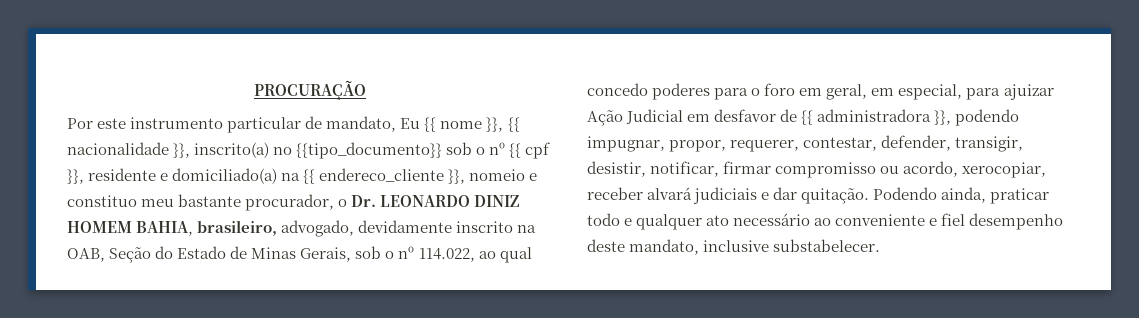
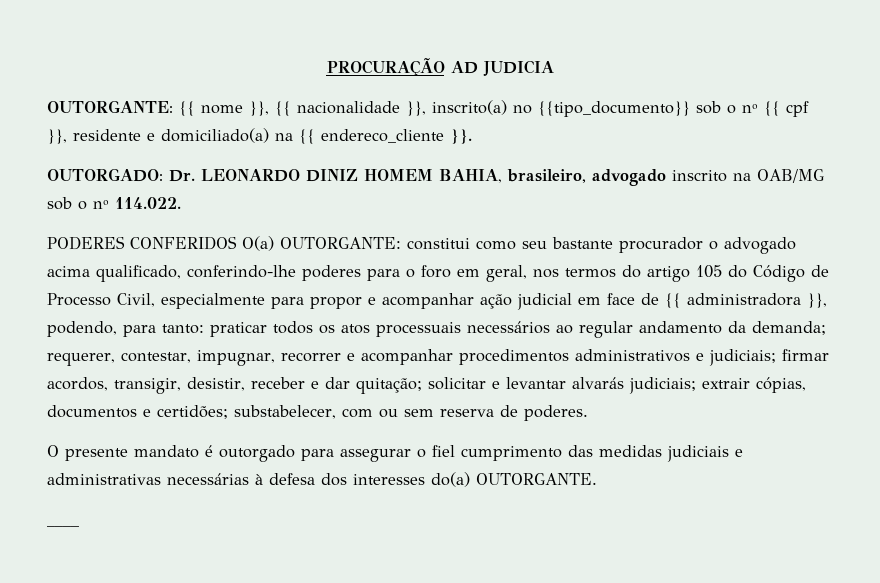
- PROCURAÇÃO
- Por este instrumento particular de mandato, Eu {{ nome }}, {{ nacionalidade }}, inscrito(a) no {{tipo_documento}} sob o nº {{ cpf }}, residente e domiciliado(a) na {{ endereco_cliente }}, nomeio e constituo meu bastante procurador, o Dr. LEONARDO DINIZ HOMEM BAHIA, brasileiro, advogado, devidamente inscrito na OAB, Seção do Estado de Minas Gerais, sob o nº 114.022, ao qual concedo poderes para o foro em geral, em especial, para ajuizar Ação Judicial em desfavor de {{ administradora }}, podendo impugnar, propor, requerer, contestar, defender, transigir, desistir, notificar, firmar compromisso ou acordo, xerocopiar, receber alvará judiciais e dar quitação. Podendo ainda, praticar todo e qualquer ato necessário ao conveniente e fiel desempenho deste mandato, inclusive substabelecer.
+ PROCURAÇÃO AD JUDICIA
+ OUTORGANTE: {{ nome }}, {{ nacionalidade }}, inscrito(a) no {{tipo_documento}} sob o nº {{ cpf }}, residente e domiciliado(a) na {{ endereco_cliente }}.
+ OUTORGADO: Dr. LEONARDO DINIZ HOMEM BAHIA, brasileiro, advogado inscrito na OAB/MG sob o nº 114.022.
+ PODERES CONFERIDOS O(a) OUTORGANTE: constitui como seu bastante procurador o advogado acima qualificado, conferindo-lhe poderes para o foro em geral, nos termos do artigo 105 do Código de Processo Civil, especialmente para propor e acompanhar ação judicial em face de {{ administradora }}, podendo, para tanto: praticar todos os atos processuais necessários ao regular andamento da demanda; requerer, contestar, impugnar, recorrer e acompanhar procedimentos administrativos e judiciais; firmar acordos, transigir, desistir, receber e dar quitação; solicitar e levantar alvarás judiciais; extrair cópias, documentos e certidões; substabelecer, com ou sem reserva de poderes.
+ O presente mandato é outorgado para assegurar o fiel cumprimento das medidas judiciais e administrativas necessárias à defesa dos interesses do(a) OUTORGANTE.
+ ____

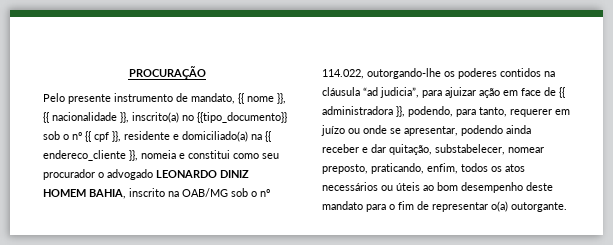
- PROCURAÇÃO AD JUDICIA
- OUTORGANTE: {{ nome }}, {{ nacionalidade }}, inscrito(a) no {{tipo_documento}} sob o nº {{ cpf }}, residente e domiciliado(a) na {{ endereco_cliente }}.
- OUTORGADO: Dr. LEONARDO DINIZ HOMEM BAHIA, brasileiro, advogado inscrito na OAB/MG sob o nº 114.022.
- PODERES CONFERIDOS O(a) OUTORGANTE: constitui como seu bastante procurador o advogado acima qualificado, conferindo-lhe poderes para o foro em geral, nos termos do artigo 105 do Código de Processo Civil, especialmente para propor e acompanhar ação judicial em face de {{ administradora }}, podendo, para tanto: praticar todos os atos processuais necessários ao regular andamento da demanda; requerer, contestar, impugnar, recorrer e acompanhar procedimentos administrativos e judiciais; firmar acordos, transigir, desistir, receber e dar quitação; solicitar e levantar alvarás judiciais; extrair cópias, documentos e certidões; substabelecer, com ou sem reserva de poderes.
- O presente mandato é outorgado para assegurar o fiel cumprimento das medidas judiciais e administrativas necessárias à defesa dos interesses do(a) OUTORGANTE.
- ____
+ PROCURAÇÃO
+ Pelo presente instrumento de mandato, {{ nome }}, {{ nacionalidade }}, inscrito(a) no {{tipo_documento}} sob o nº {{ cpf }}, residente e domiciliado(a) na {{ endereco_cliente }}, nomeia e constitui como seu procurador o advogado LEONARDO DINIZ HOMEM BAHIA, inscrito na OAB/MG sob o nº 114.022, outorgando-lhe os poderes contidos na cláusula “ad judicia”, para ajuizar ação em face de {{ administradora }}, podendo, para tanto, requerer em juízo ou onde se apresentar, podendo ainda receber e dar quitação, substabelecer, nomear preposto, praticando, enfim, todos os atos necessários ou úteis ao bom desempenho deste mandato para o fim de representar o(a) outorgante.

